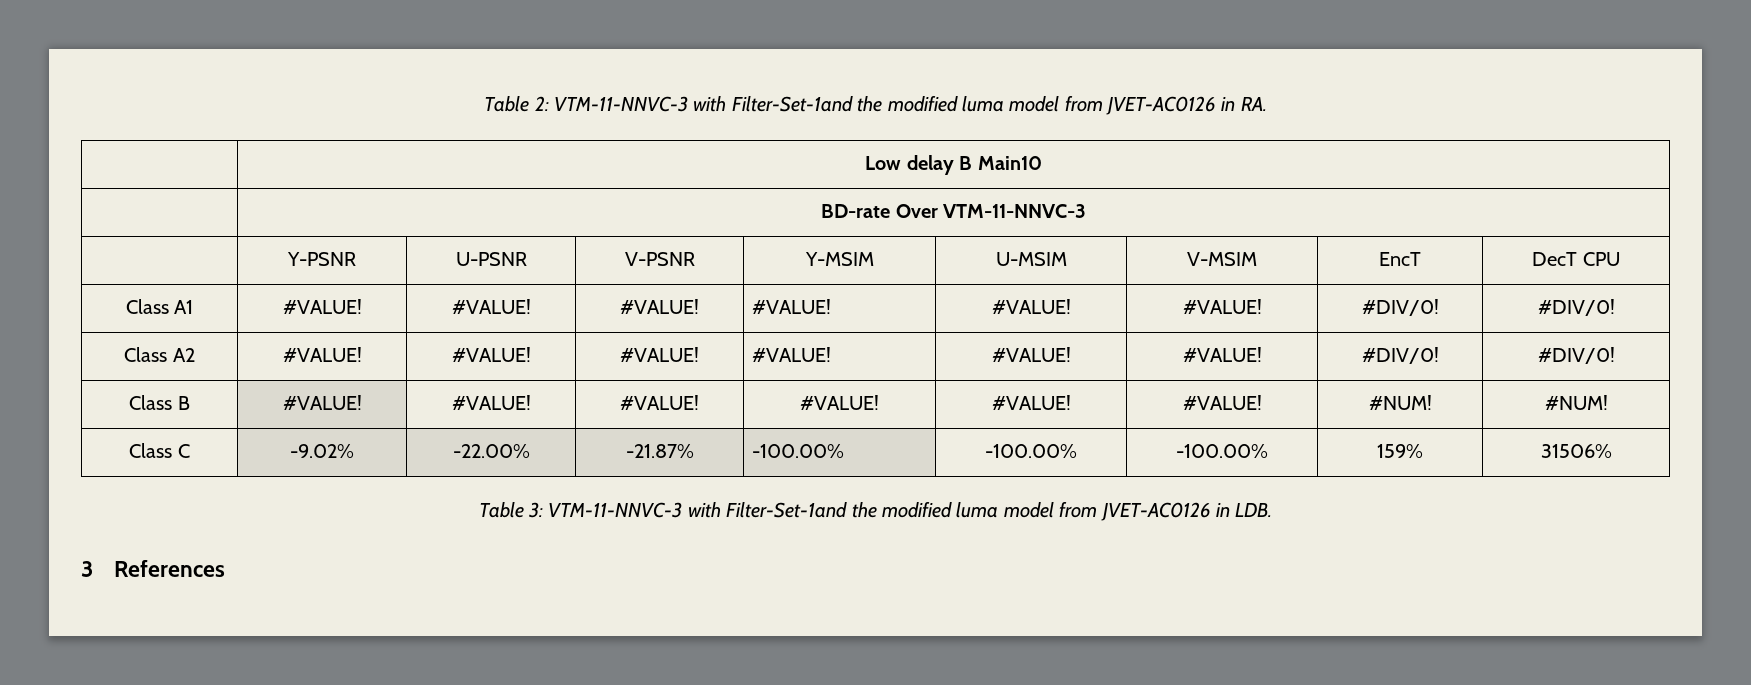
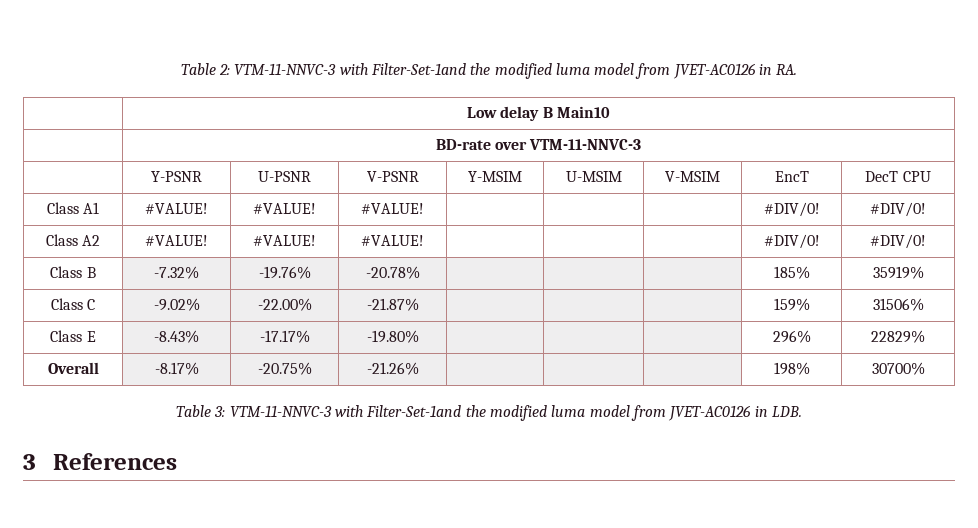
- | BD-rate Over VTM-11-NNVC-3
+ | BD-rate over VTM-11-NNVC-3
- Class A1 | #VALUE! | #VALUE! | #VALUE! | #VALUE! | #VALUE! | #VALUE! | #DIV/0! | #DIV/0!
+ Class A1 | #VALUE! | #VALUE! | #VALUE! | | | | #DIV/0! | #DIV/0!
- Class A2 | #VALUE! | #VALUE! | #VALUE! | #VALUE! | #VALUE! | #VALUE! | #DIV/0! | #DIV/0!
+ Class A2 | #VALUE! | #VALUE! | #VALUE! | | | | #DIV/0! | #DIV/0!
- Class B | #VALUE! | #VALUE! | #VALUE! | #VALUE! | #VALUE! | #VALUE! | #NUM! | #NUM!
+ Class B | -7.32% | -19.76% | -20.78% | | | | 185% | 35919%
- Class C | -9.02% | -22.00% | -21.87% | -100.00% | -100.00% | -100.00% | 159% | 31506%
+ Class C | -9.02% | -22.00% | -21.87% | | | | 159% | 31506%
+ Class E | -8.43% | -17.17% | -19.80% | | | | 296% | 22829%
+ Overall | -8.17% | -20.75% | -21.26% | | | | 198% | 30700%

